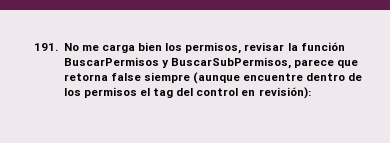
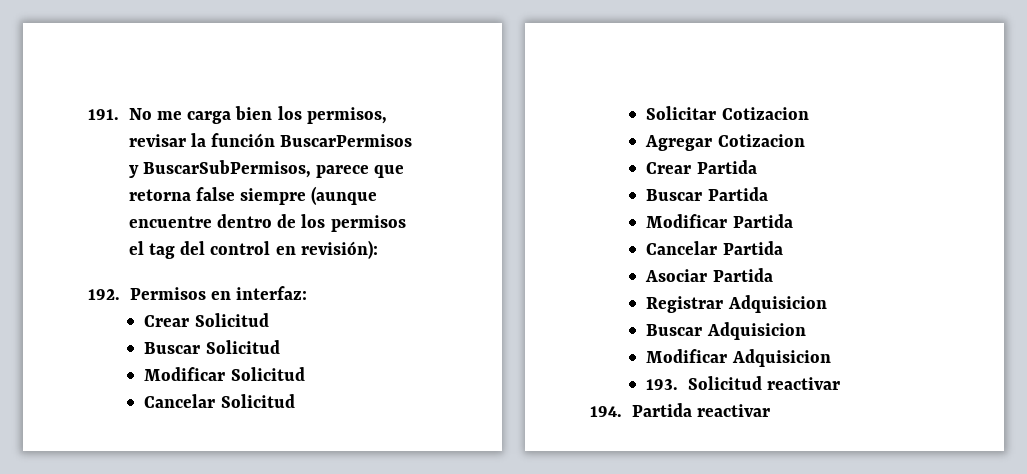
+ 192. Permisos en interfaz:
+ Crear Solicitud
+ Buscar Solicitud
+ Modificar Solicitud
+ Cancelar Solicitud
+ Solicitar Cotizacion
+ Agregar Cotizacion
+ Crear Partida
+ Buscar Partida
+ Modificar Partida
+ Cancelar Partida
+ Asociar Partida
+ Registrar Adquisicion
+ Buscar Adquisicion
+ Modificar Adquisicion
+ 193. Solicitud reactivar
+ 194. Partida reactivar

